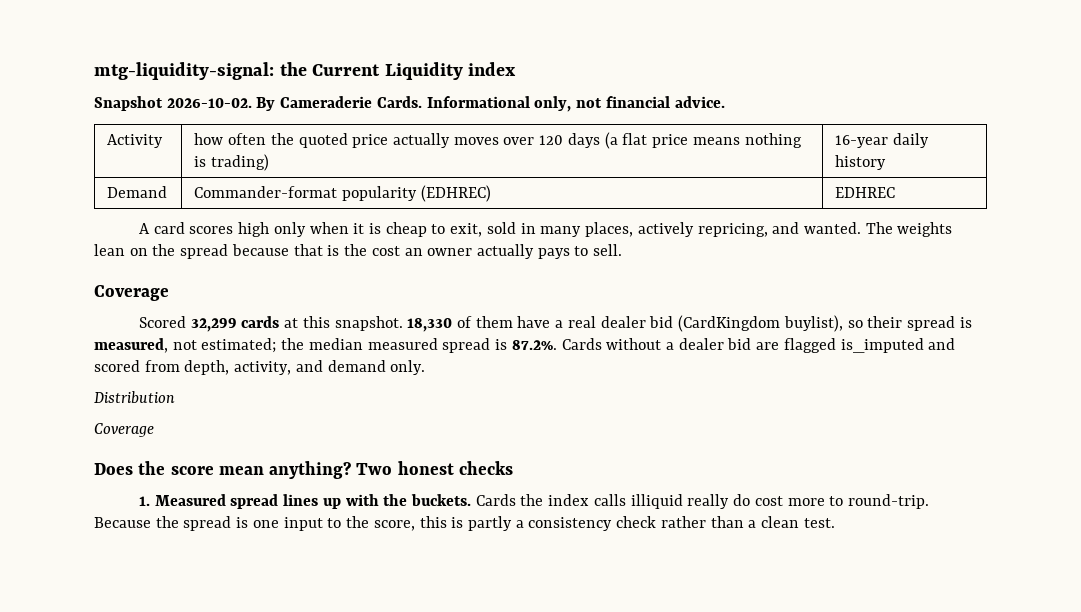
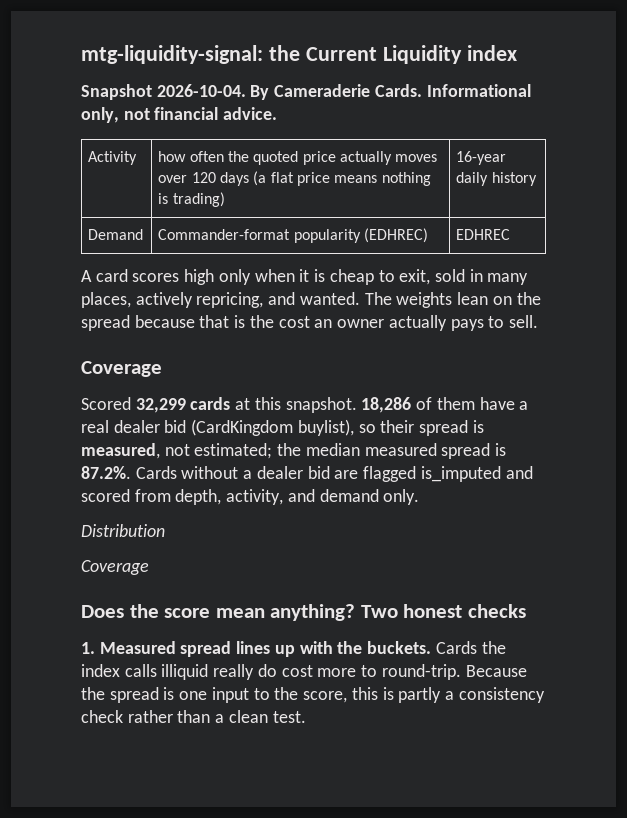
- Snapshot 2026-10-02.
+ Snapshot 2026-10-04.
- 18,330 of them have a real dealer bid (CardKingdom buylist), so their spread is measured, not estimated; the median measured spread is 87.2%. Cards without a dealer bid are flagged is_imputed and scored from depth, activity, and demand only.
+ 18,286 of them have a real dealer bid (CardKingdom buylist), so their spread is measured, not estimated; the median measured spread is 87.2%. Cards without a dealer bid are flagged is_imputed and scored from depth, activity, and demand only.

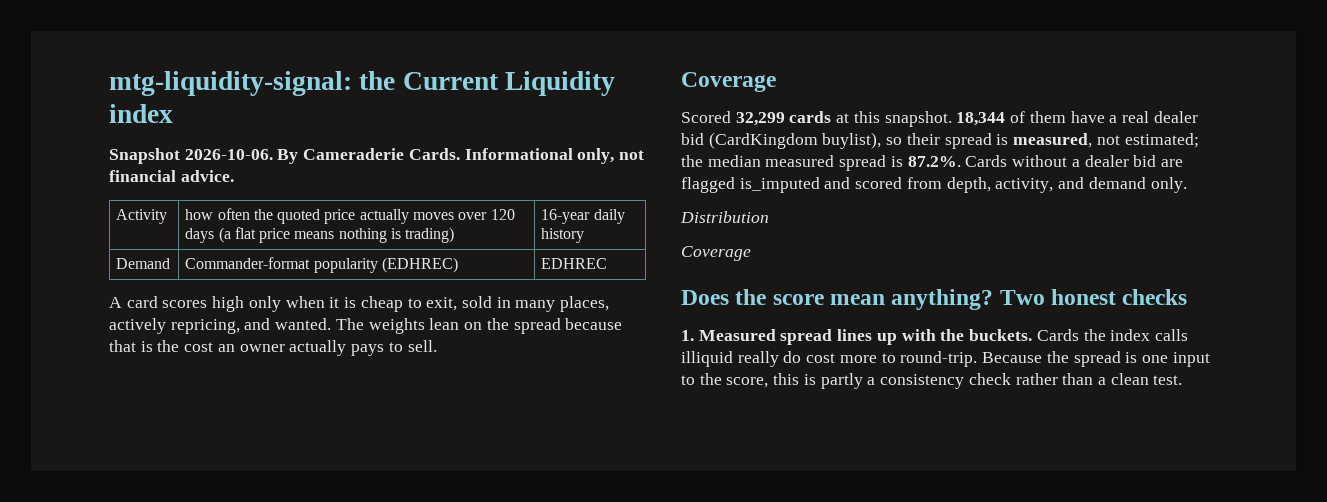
- Snapshot 2026-10-04.
+ Snapshot 2026-10-06.
- 18,286 of them have a real dealer bid (CardKingdom buylist), so their spread is measured, not estimated; the median measured spread is 87.2%. Cards without a dealer bid are flagged is_imputed and scored from depth, activity, and demand only.
+ 18,344 of them have a real dealer bid (CardKingdom buylist), so their spread is measured, not estimated; the median measured spread is 87.2%. Cards without a dealer bid are flagged is_imputed and scored from depth, activity, and demand only.

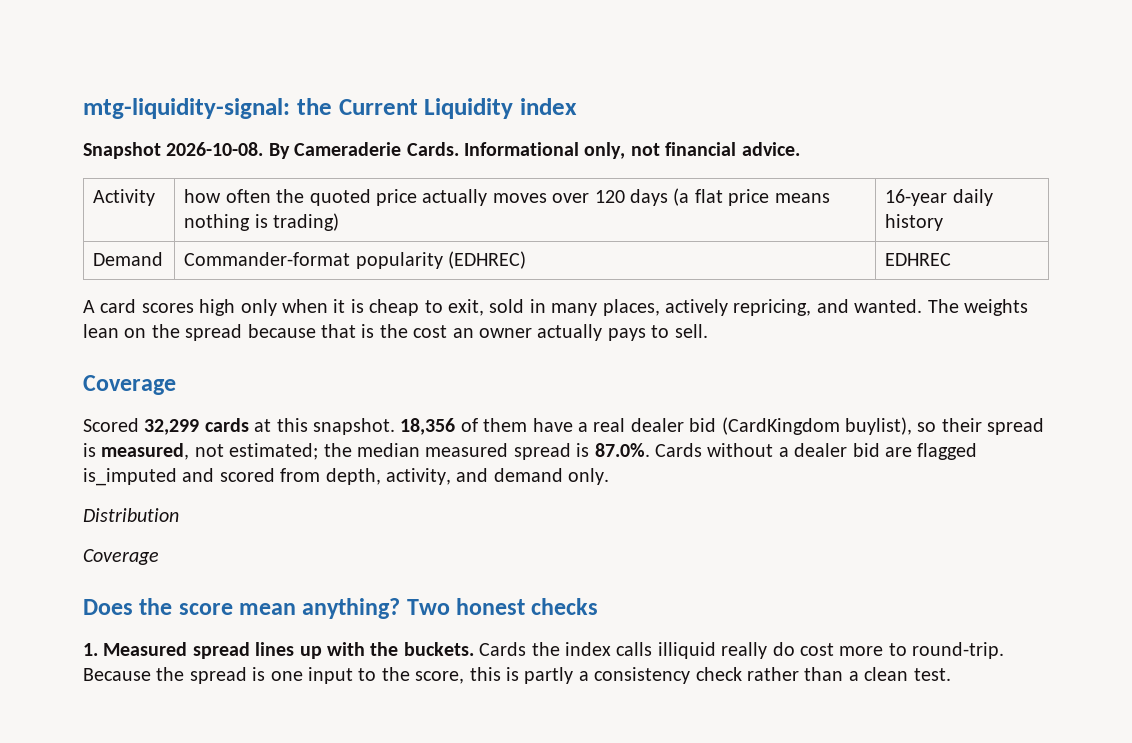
- Snapshot 2026-10-06.
+ Snapshot 2026-10-08.
- 18,344 of them have a real dealer bid (CardKingdom buylist), so their spread is measured, not estimated; the median measured spread is 87.2%. Cards without a dealer bid are flagged is_imputed and scored from depth, activity, and demand only.
+ 18,356 of them have a real dealer bid (CardKingdom buylist), so their spread is measured, not estimated; the median measured spread is 87.0%. Cards without a dealer bid are flagged is_imputed and scored from depth, activity, and demand only.

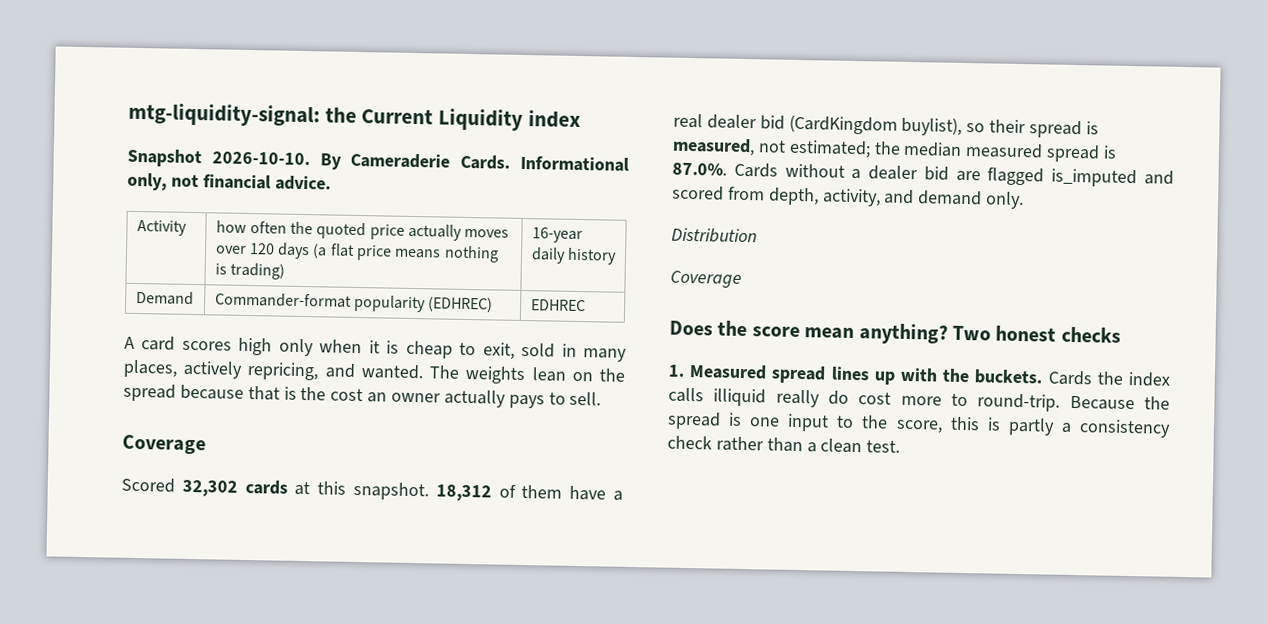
- Snapshot 2026-10-08.
+ Snapshot 2026-10-10.
- Scored 32,299 cards at this snapshot.
+ Scored 32,302 cards at this snapshot.
- 18,356 of them have a real dealer bid (CardKingdom buylist), so their spread is measured, not estimated; the median measured spread is 87.0%. Cards without a dealer bid are flagged is_imputed and scored from depth, activity, and demand only.
+ 18,312 of them have a real dealer bid (CardKingdom buylist), so their spread is measured, not estimated; the median measured spread is 87.0%. Cards without a dealer bid are flagged is_imputed and scored from depth, activity, and demand only.

